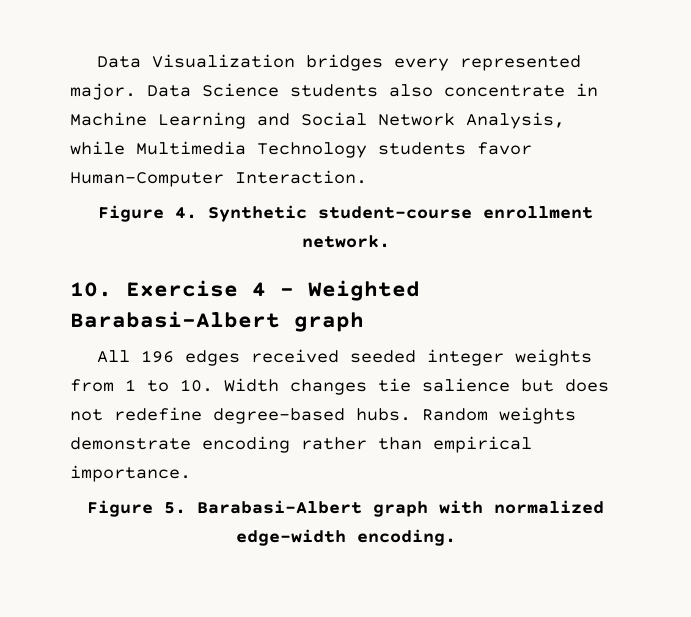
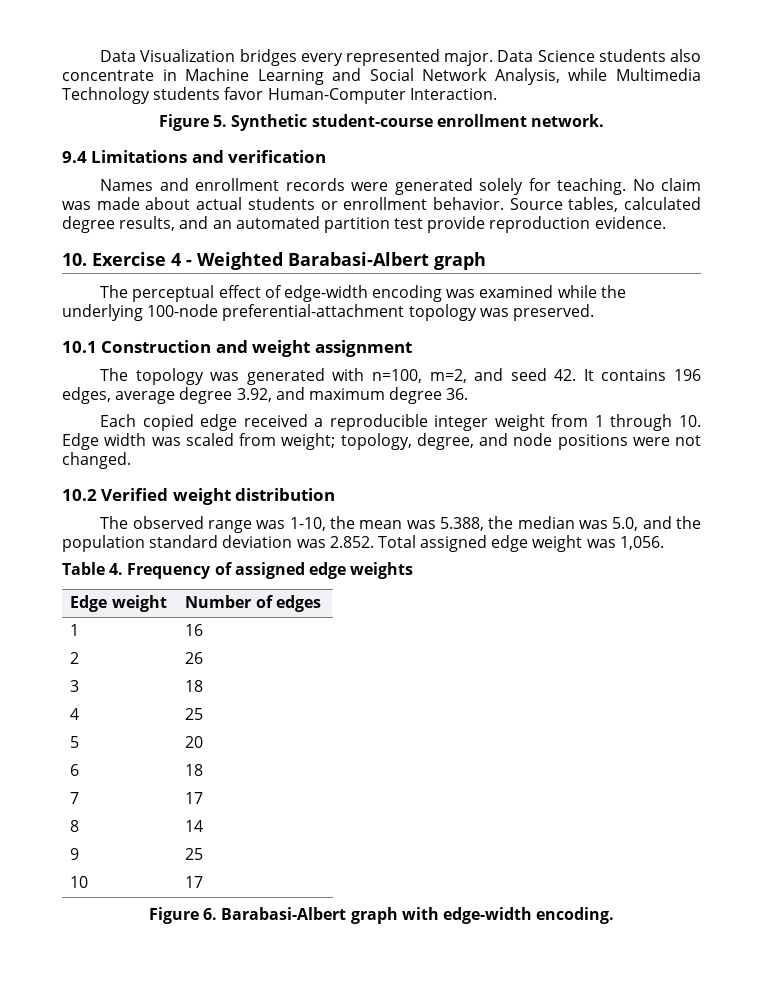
- Figure 4. Synthetic student-course enrollment network.
+ Figure 5. Synthetic student-course enrollment network.
+ 9.4 Limitations and verification
+ Names and enrollment records were generated solely for teaching. No claim was made about actual students or enrollment behavior. Source tables, calculated degree results, and an automated partition test provide reproduction evidence.
- All 196 edges received seeded integer weights from 1 to 10. Width changes tie salience but does not redefine degree-based hubs. Random weights demonstrate encoding rather than empirical importance.
- Figure 5. Barabasi-Albert graph with normalized edge-width encoding.
+ The perceptual effect of edge-width encoding was examined while the underlying 100-node preferential-attachment topology was preserved.
+ 10.1 Construction and weight assignment
+ The topology was generated with n=100, m=2, and seed 42. It contains 196 edges, average degree 3.92, and maximum degree 36.
+ Each copied edge received a reproducible integer weight from 1 through 10. Edge width was scaled from weight; topology, degree, and node positions were not changed.
+ 10.2 Verified weight distribution
+ The observed range was 1-10, the mean was 5.388, the median was 5.0, and the population standard deviation was 2.852. Total assigned edge weight was 1,056.
+ Table 4. Frequency of assigned edge weights
+ Edge weight | Number of edges
+ 1 | 16
+ 2 | 26
+ 3 | 18
+ 4 | 25
+ 5 | 20
+ 6 | 18
+ 7 | 17
+ 8 | 14
+ 9 | 25
+ 10 | 17
+ Figure 6. Barabasi-Albert graph with edge-width encoding.

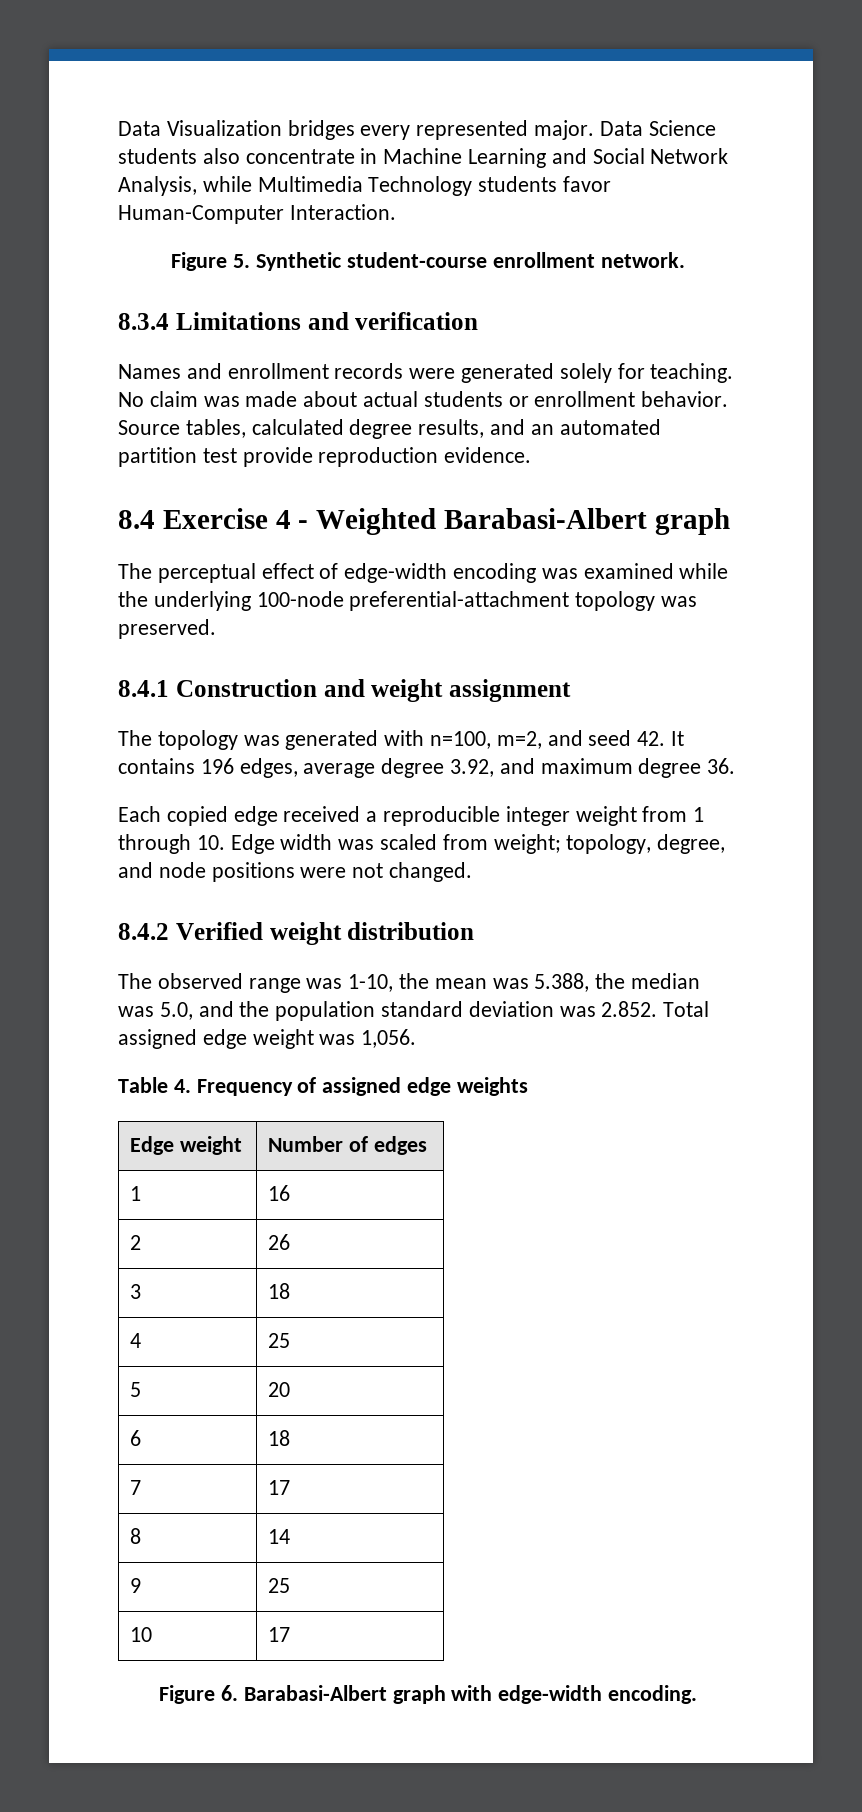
- 9.4 Limitations and verification
+ 8.3.4 Limitations and verification
- 10. Exercise 4 - Weighted Barabasi-Albert graph
+ 8.4 Exercise 4 - Weighted Barabasi-Albert graph
- 10.1 Construction and weight assignment
+ 8.4.1 Construction and weight assignment
- 10.2 Verified weight distribution
+ 8.4.2 Verified weight distribution

